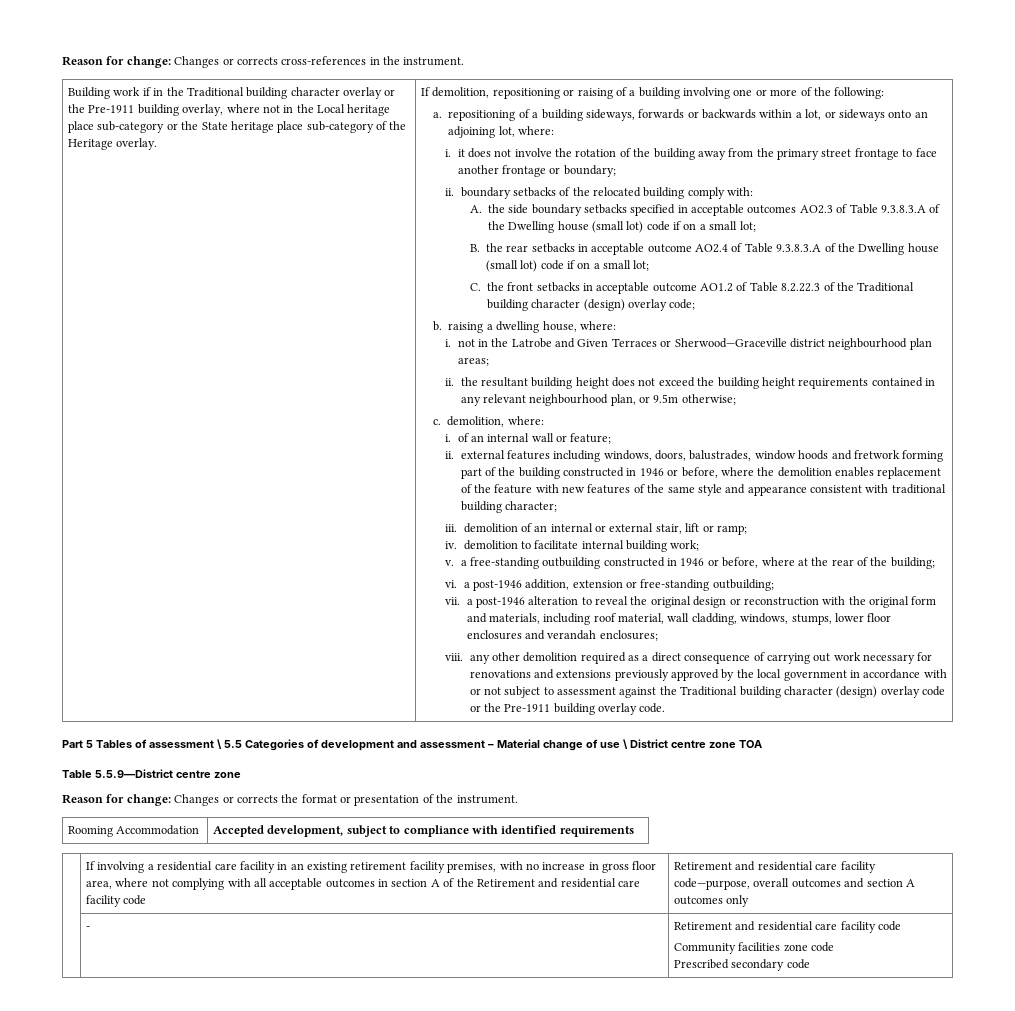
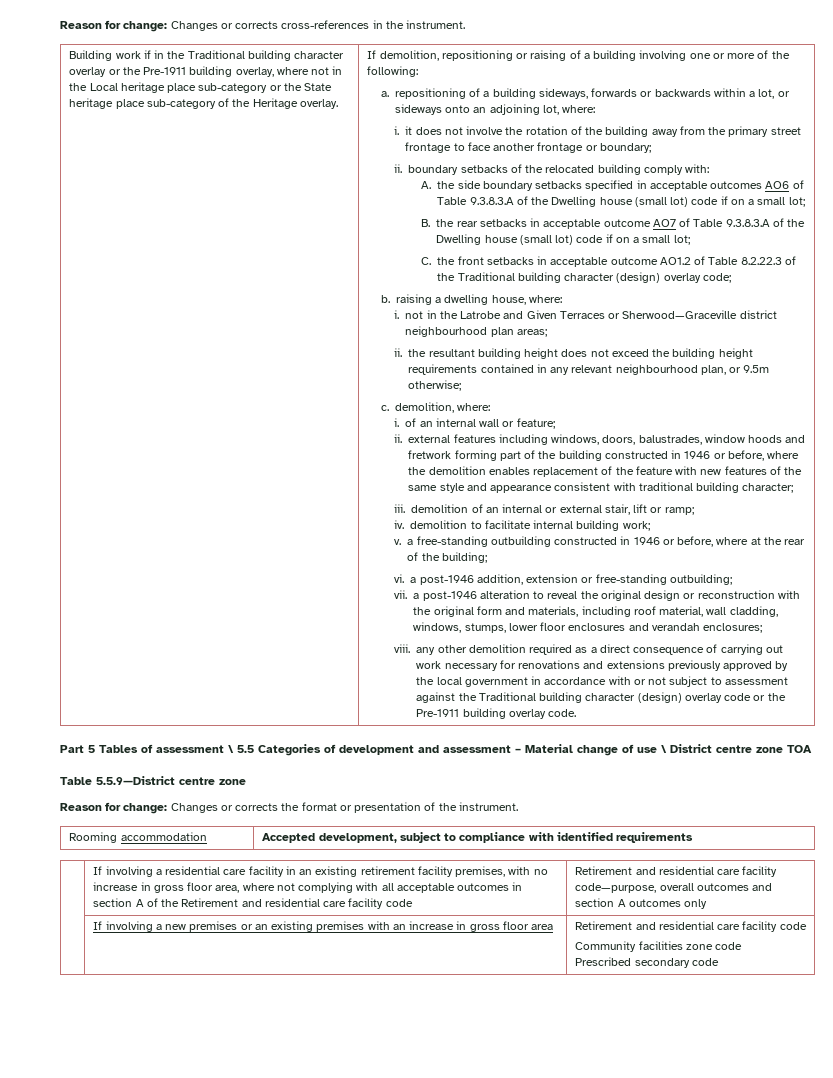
- A. the side boundary setbacks specified in acceptable outcomes AO2.3 of Table 9.3.8.3.A of the Dwelling house (small lot) code if on a small lot;
+ A. the side boundary setbacks specified in acceptable outcomes AO6 of Table 9.3.8.3.A of the Dwelling house (small lot) code if on a small lot;
- B. the rear setbacks in acceptable outcome AO2.4 of Table 9.3.8.3.A of the Dwelling house (small lot) code if on a small lot;
+ B. the rear setbacks in acceptable outcome AO7 of Table 9.3.8.3.A of the Dwelling house (small lot) code if on a small lot;
- Rooming Accommodation | Accepted development, subject to compliance with identified requirements
+ Rooming accommodation | Accepted development, subject to compliance with identified requirements
- | - | Retirement and residential care facility code
+ | If involving a new premises or an existing premises with an increase in gross floor area | Retirement and residential care facility code

